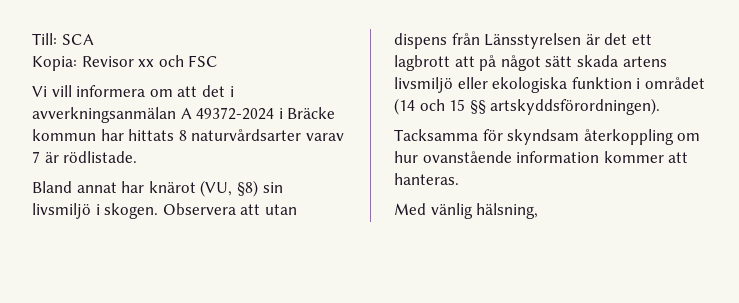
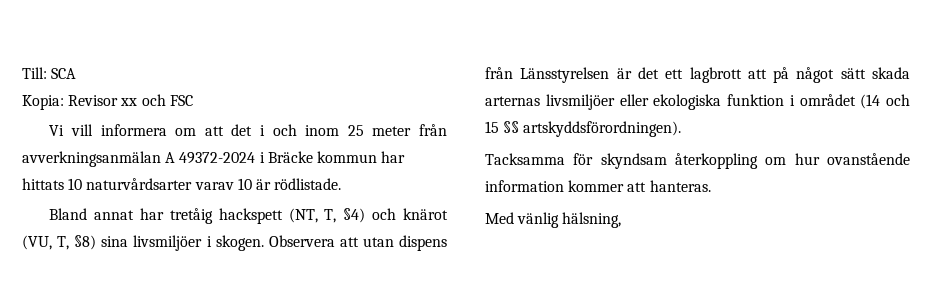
- Vi vill informera om att det i avverkningsanmälan A 49372-2024 i Bräcke kommun har hittats 8 naturvårdsarter varav 7 är rödlistade.
+ Vi vill informera om att det i och inom 25 meter från avverkningsanmälan A 49372-2024 i Bräcke kommun har hittats 10 naturvårdsarter varav 10 är rödlistade.
- Bland annat har knärot (VU, §8) sin livsmiljö i skogen.
+ Bland annat har tretåig hackspett (NT, T, §4) och knärot (VU, T, §8) sina livsmiljöer i skogen.
- Observera att utan dispens från Länsstyrelsen är det ett lagbrott att på något sätt skada artens livsmiljö eller ekologiska funktion i området (14 och 15 §§ artskyddsförordningen).
+ Observera att utan dispens från Länsstyrelsen är det ett lagbrott att på något sätt skada arternas livsmiljöer eller ekologiska funktion i området (14 och 15 §§ artskyddsförordningen).

